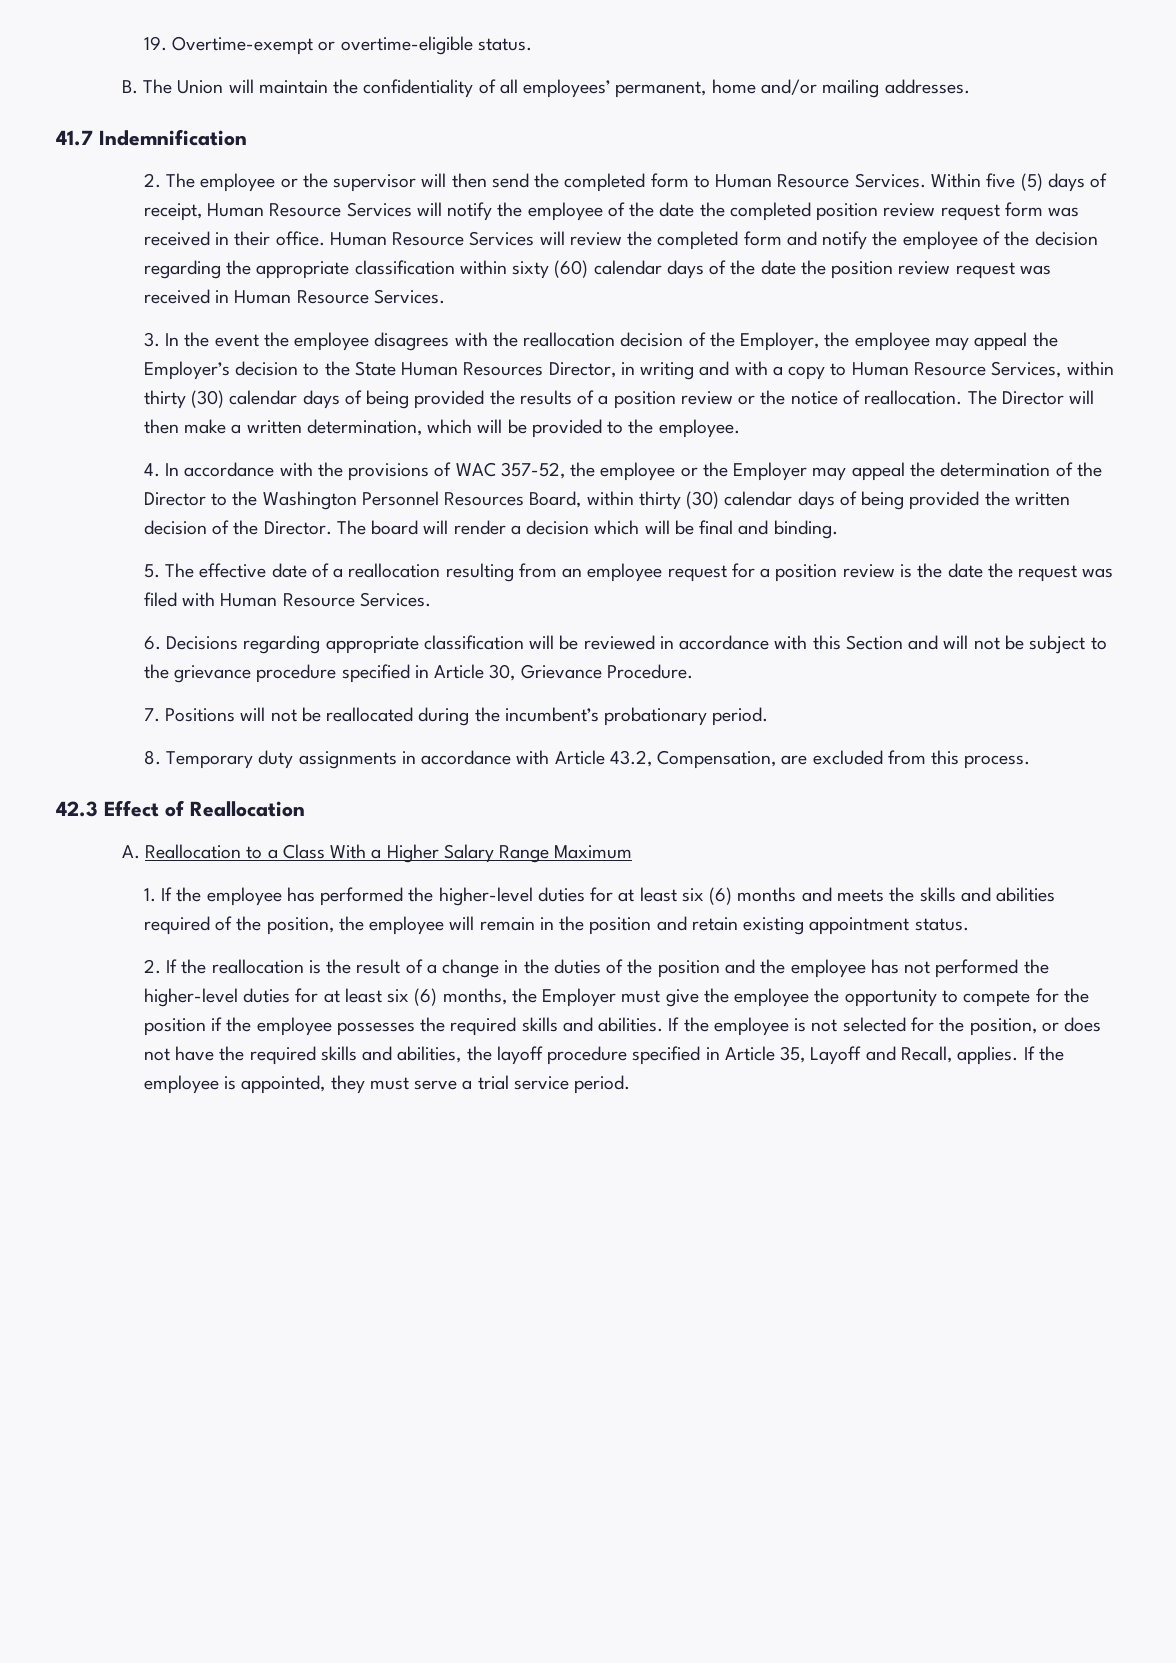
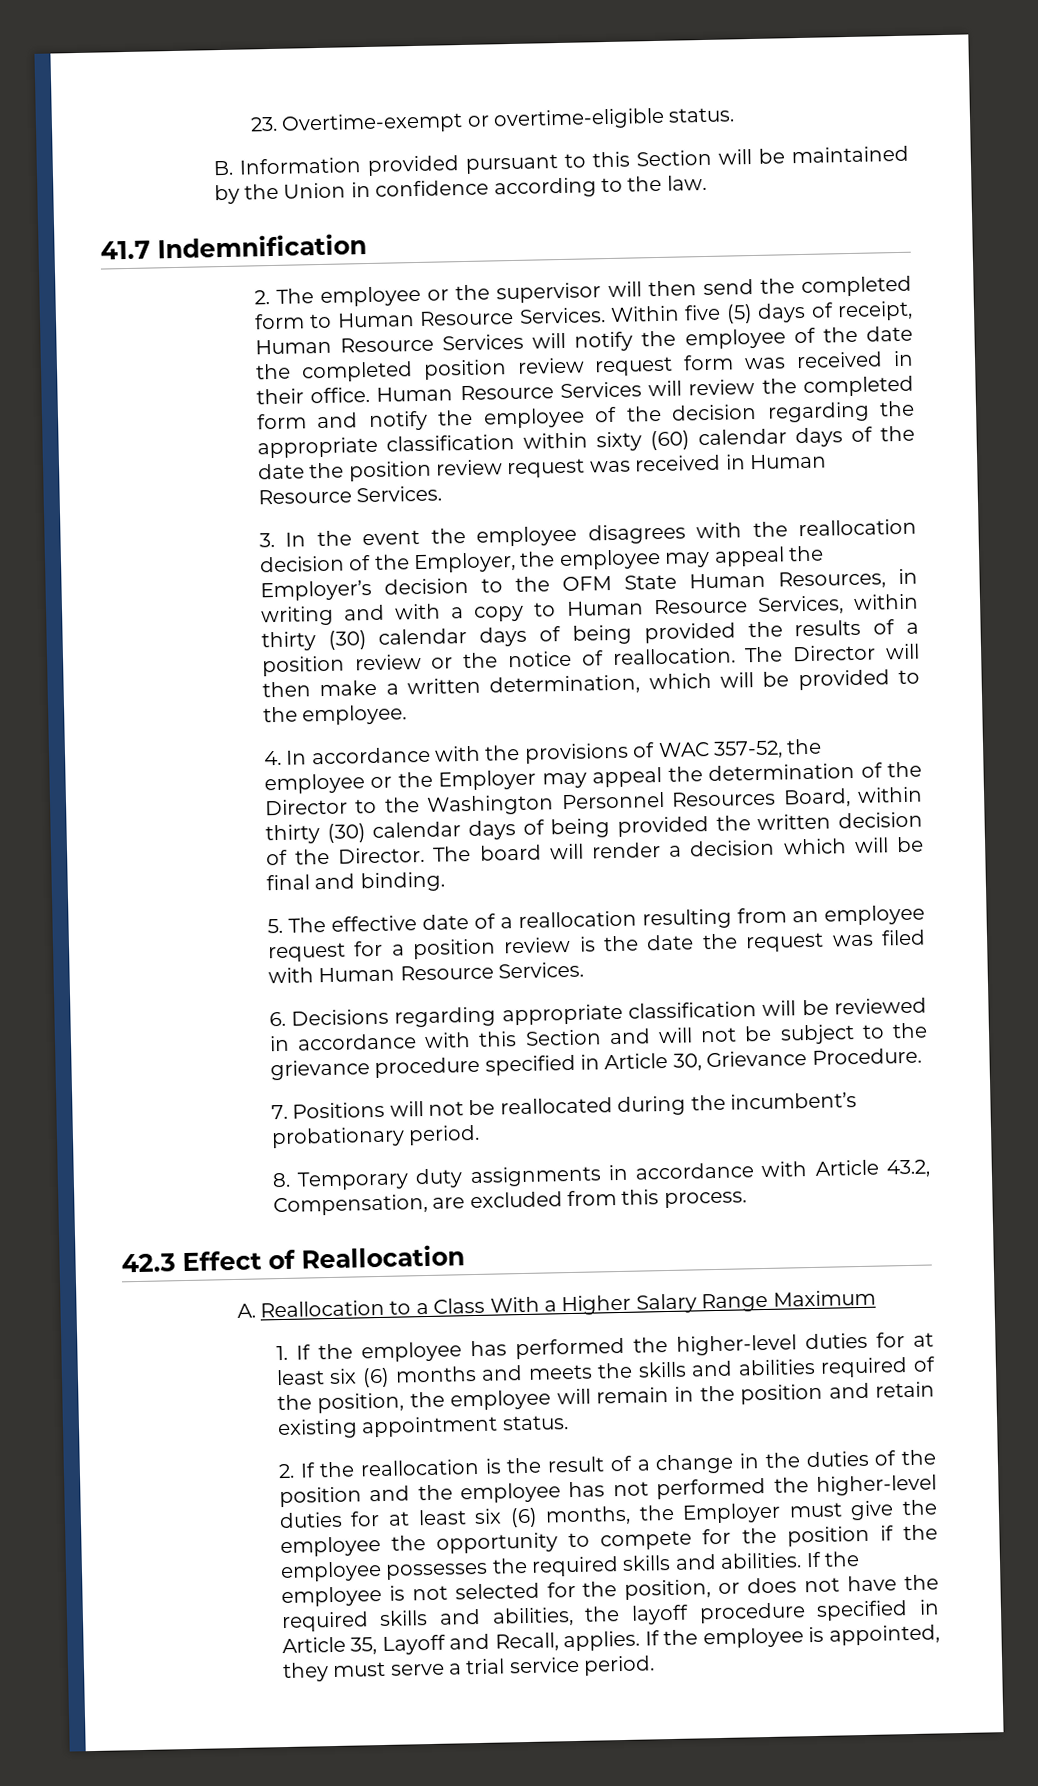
- 19. Overtime-exempt or overtime-eligible status.
+ 23. Overtime-exempt or overtime-eligible status.
- B. The Union will maintain the confidentiality of all employees’ permanent, home and/or mailing addresses.
+ B. Information provided pursuant to this Section will be maintained by the Union in confidence according to the law.
- 3. In the event the employee disagrees with the reallocation decision of the Employer, the employee may appeal the Employer’s decision to the State Human Resources Director, in writing and with a copy to Human Resource Services, within thirty (30) calendar days of being provided the results of a position review or the notice of reallocation.
+ 3. In the event the employee disagrees with the reallocation decision of the Employer, the employee may appeal the Employer’s decision to the OFM State Human Resources, in writing and with a copy to Human Resource Services, within thirty (30) calendar days of being provided the results of a position review or the notice of reallocation.

